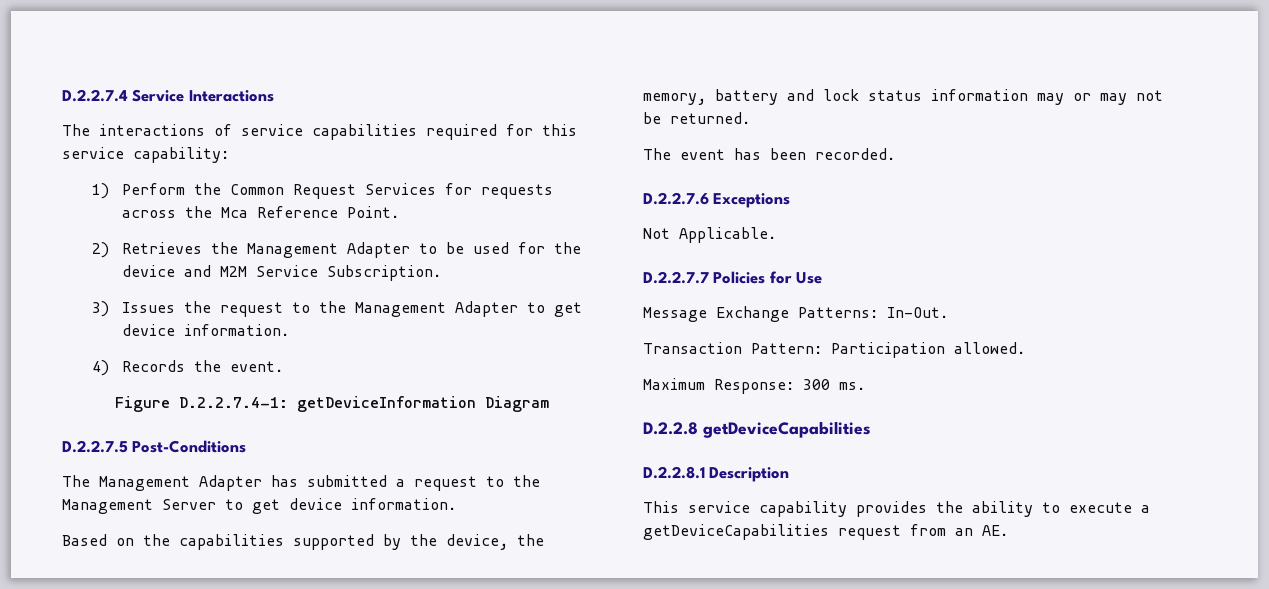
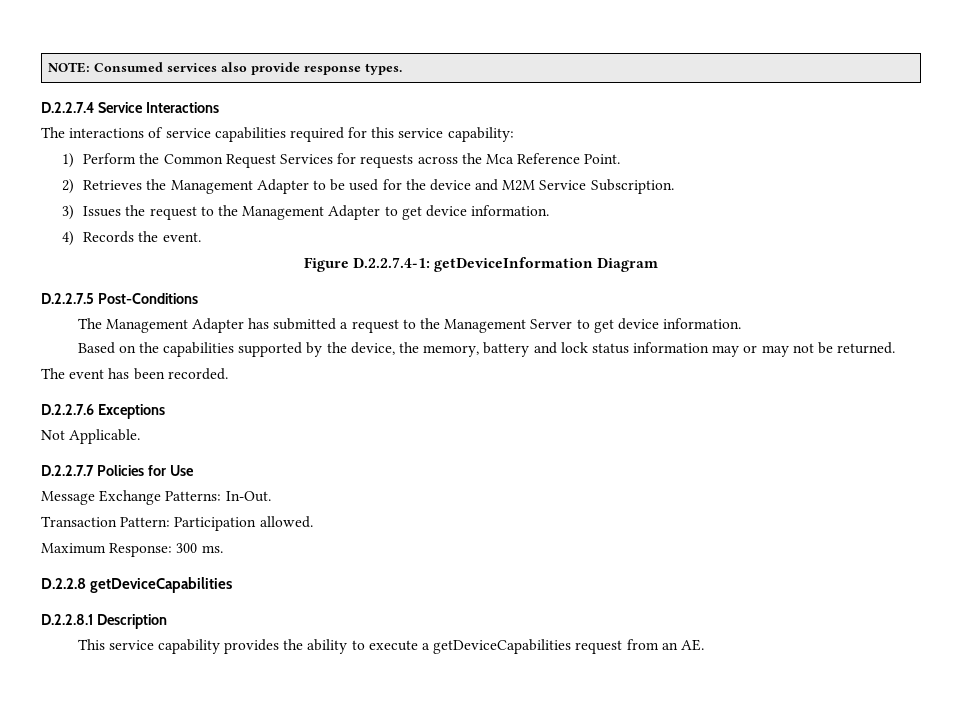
+ NOTE: Consumed services also provide response types.

